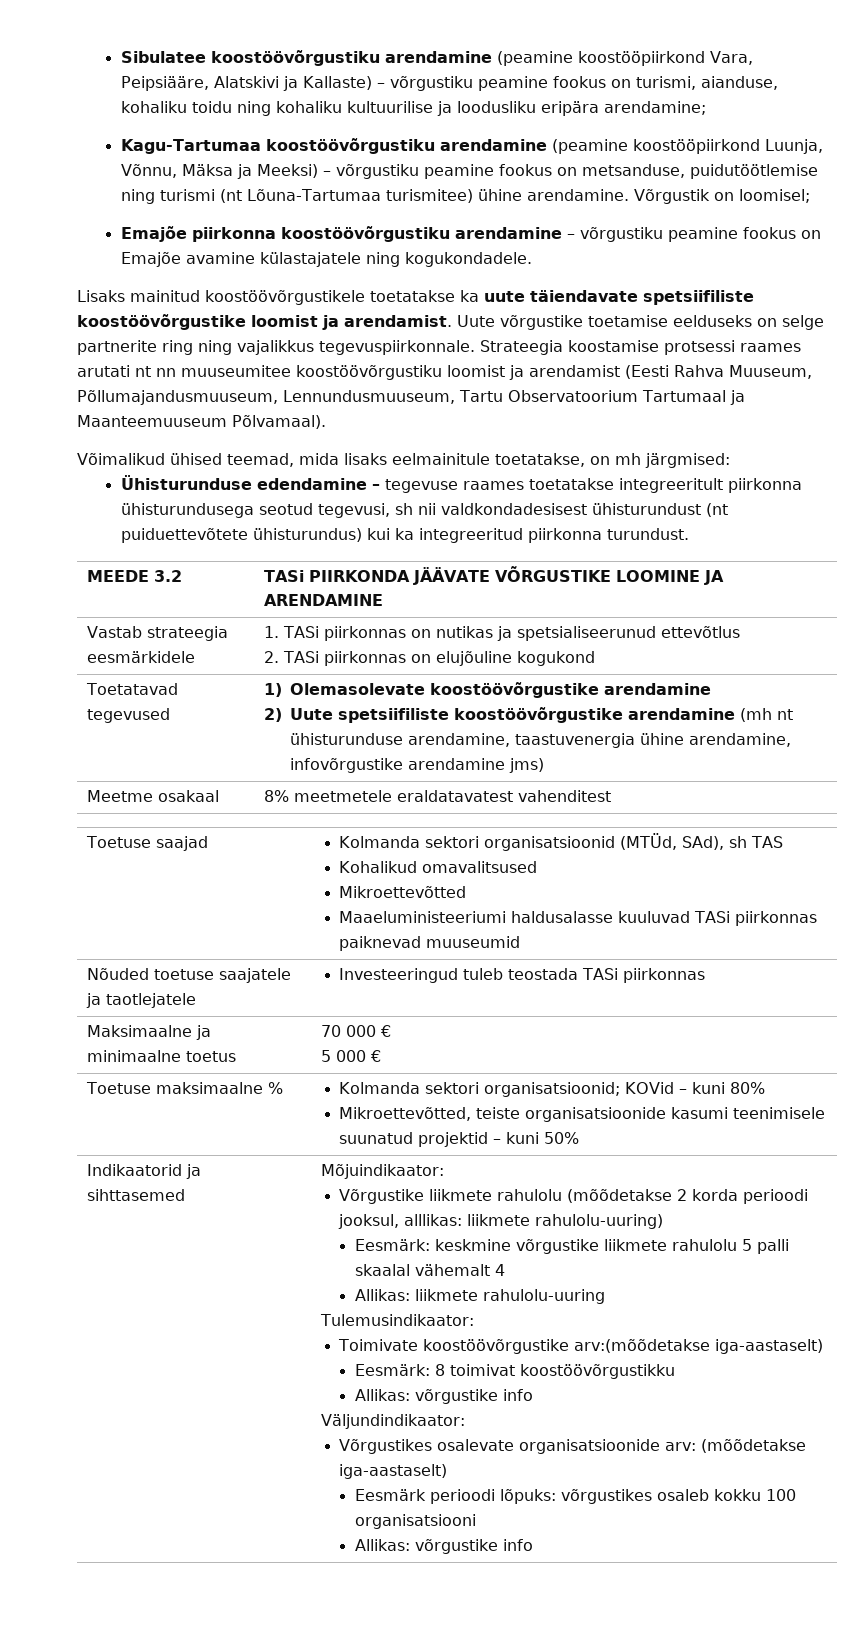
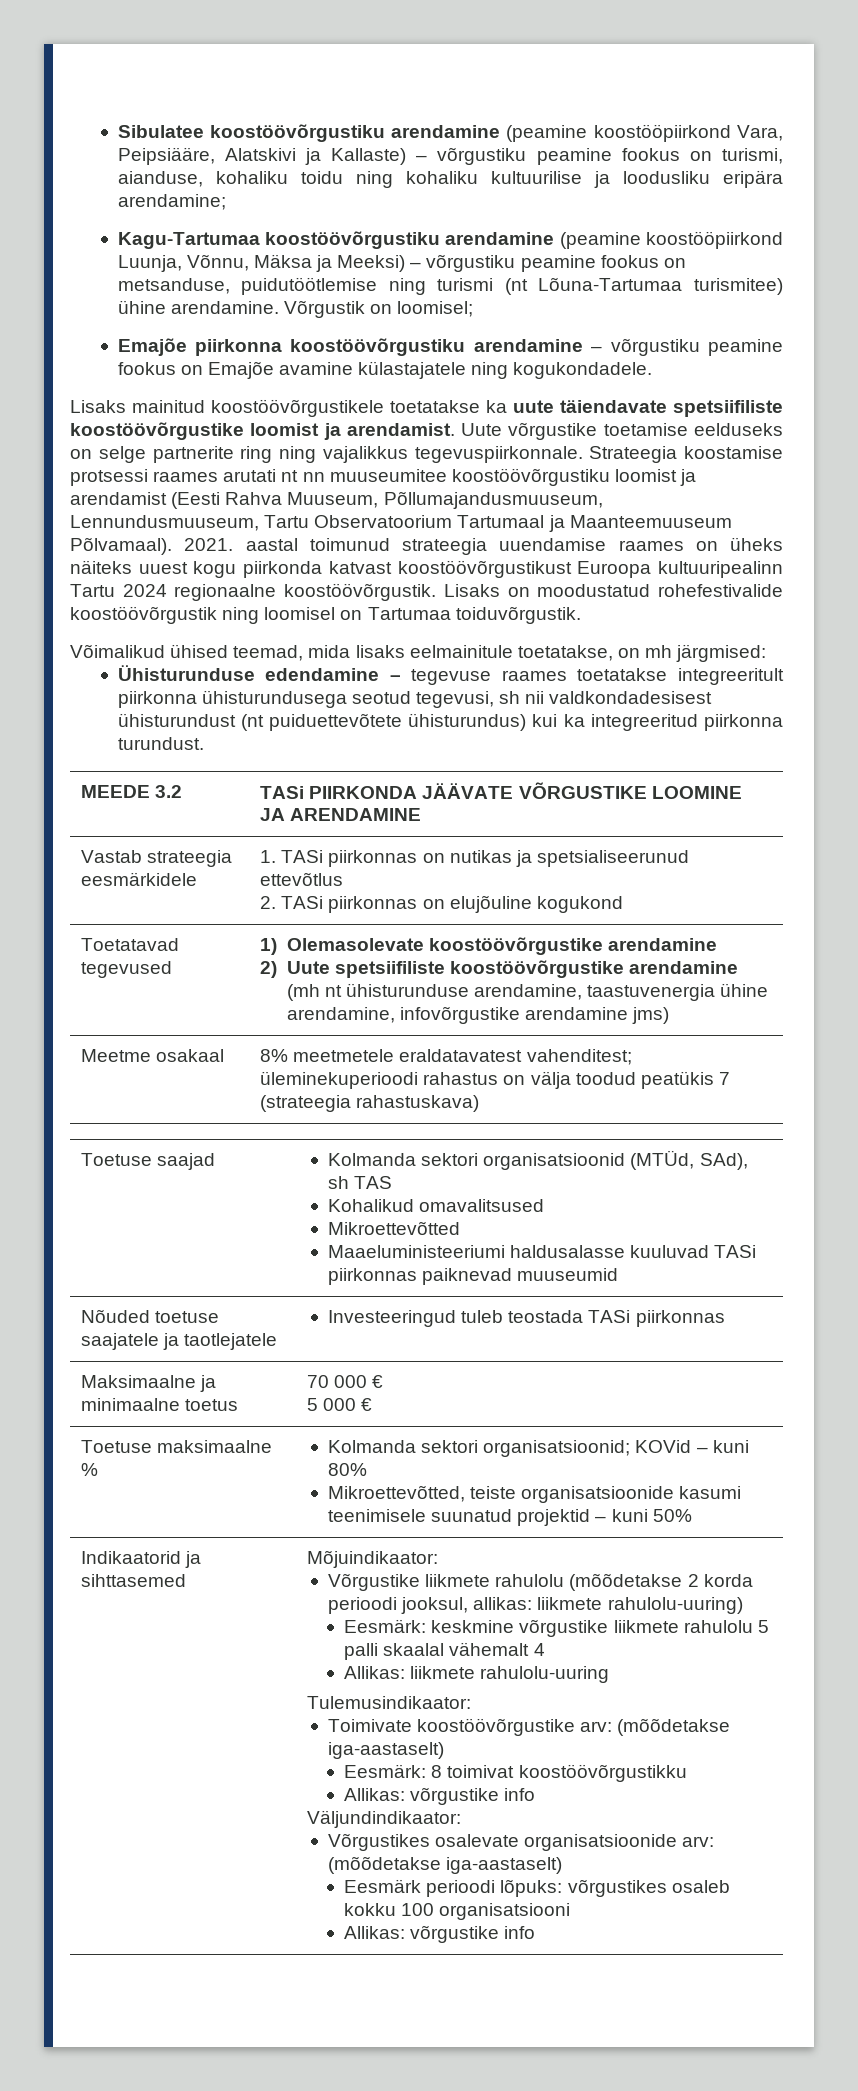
+ 2021. aastal toimunud strateegia uuendamise raames on üheks näiteks uuest kogu piirkonda katvast koostöövõrgustikust Euroopa kultuuripealinn Tartu 2024 regionaalne koostöövõrgustik. Lisaks on moodustatud rohefestivalide koostöövõrgustik ning loomisel on Tartumaa toiduvõrgustik.
- Meetme osakaal | 8% meetmetele eraldatavatest vahenditest
+ Meetme osakaal | 8% meetmetele eraldatavatest vahenditest; üleminekuperioodi rahastus on välja toodud peatükis 7 (strateegia rahastuskava)
- Võrgustike liikmete rahulolu (mõõdetakse 2 korda perioodi jooksul, alllikas: liikmete rahulolu-uuring)
+ Võrgustike liikmete rahulolu (mõõdetakse 2 korda perioodi jooksul, allikas: liikmete rahulolu-uuring)
- Toimivate koostöövõrgustike arv:(mõõdetakse iga-aastaselt)
+ Toimivate koostöövõrgustike arv: (mõõdetakse iga-aastaselt)

